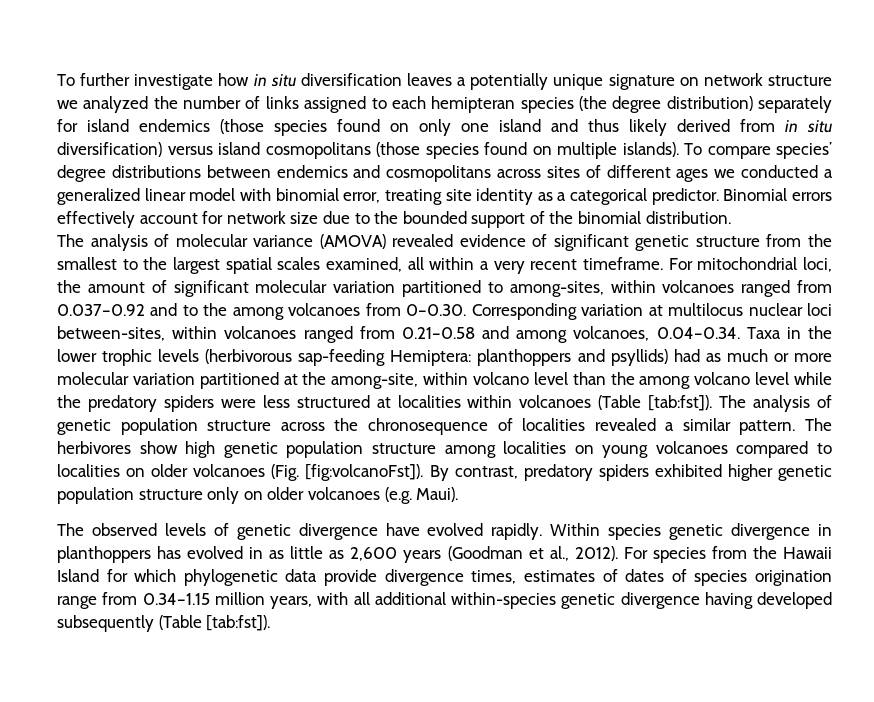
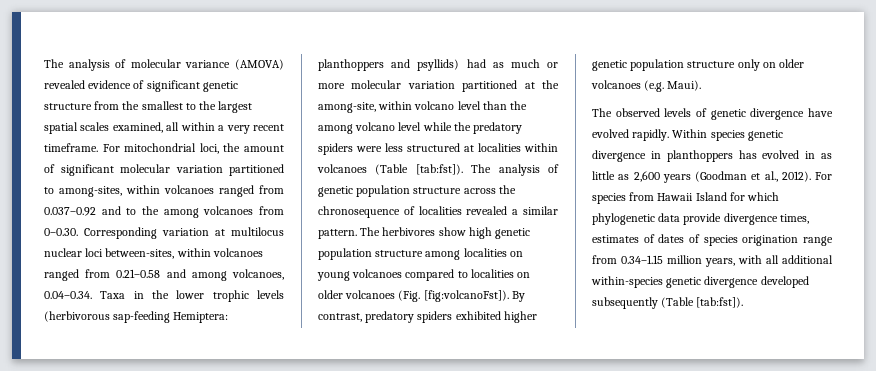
- To further investigate how in situ diversification leaves a potentially unique signature on network structure we analyzed the number of links assigned to each hemipteran species (the degree distribution) separately for island endemics (those species found on only one island and thus likely derived from in situ diversification) versus island cosmopolitans (those species found on multiple islands). To compare species’ degree distributions between endemics and cosmopolitans across sites of different ages we conducted a generalized linear model with binomial error, treating site identity as a categorical predictor. Binomial errors effectively account for network size due to the bounded support of the binomial distribution.
- For species from the Hawaii Island for which phylogenetic data provide divergence times, estimates of dates of species origination range from 0.34–1.15 million years, with all additional within-species genetic divergence having developed subsequently (Table [tab:fst]).
+ For species from Hawaii Island for which phylogenetic data provide divergence times, estimates of dates of species origination range from 0.34–1.15 million years, with all additional within-species genetic divergence developed subsequently (Table [tab:fst]).

